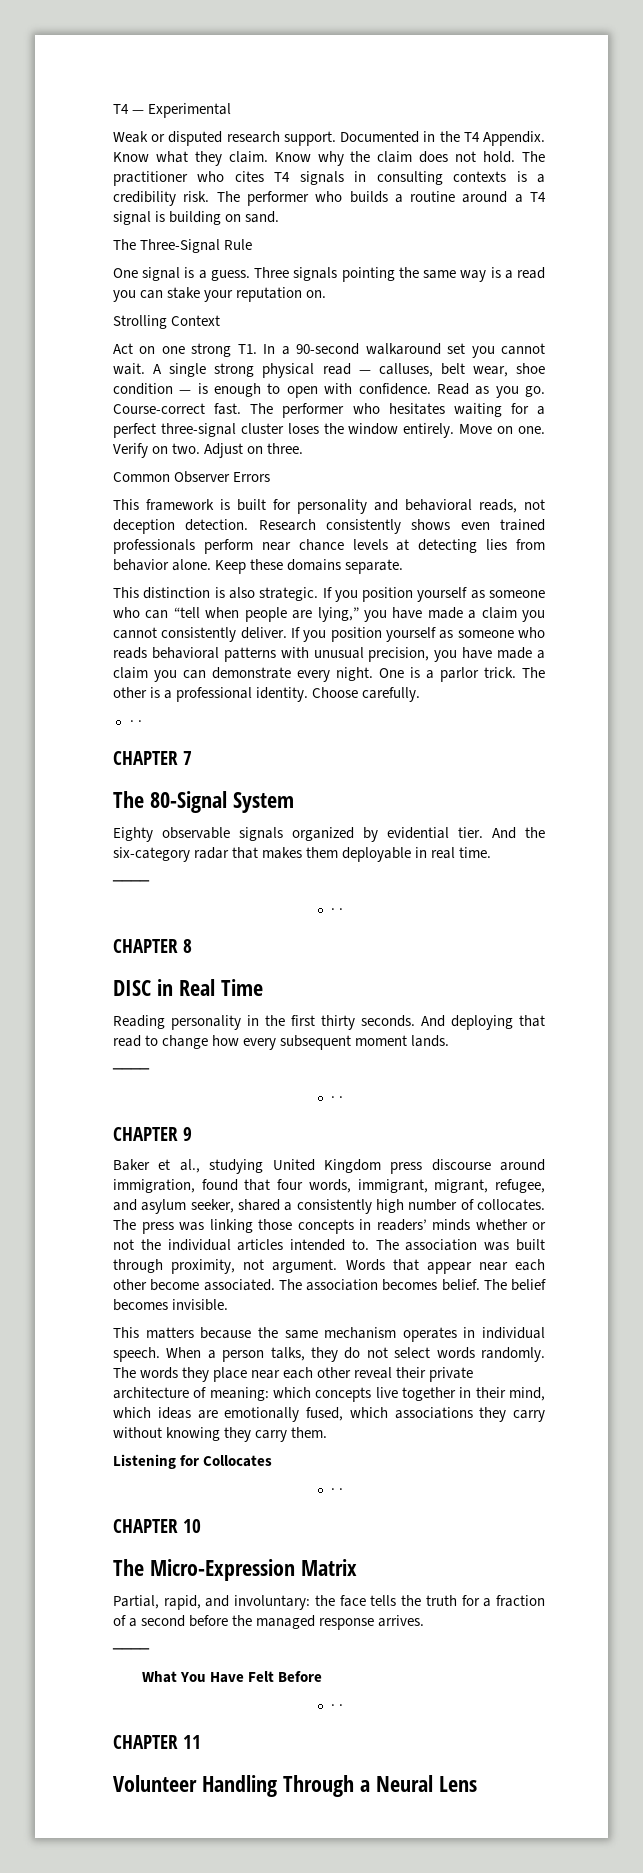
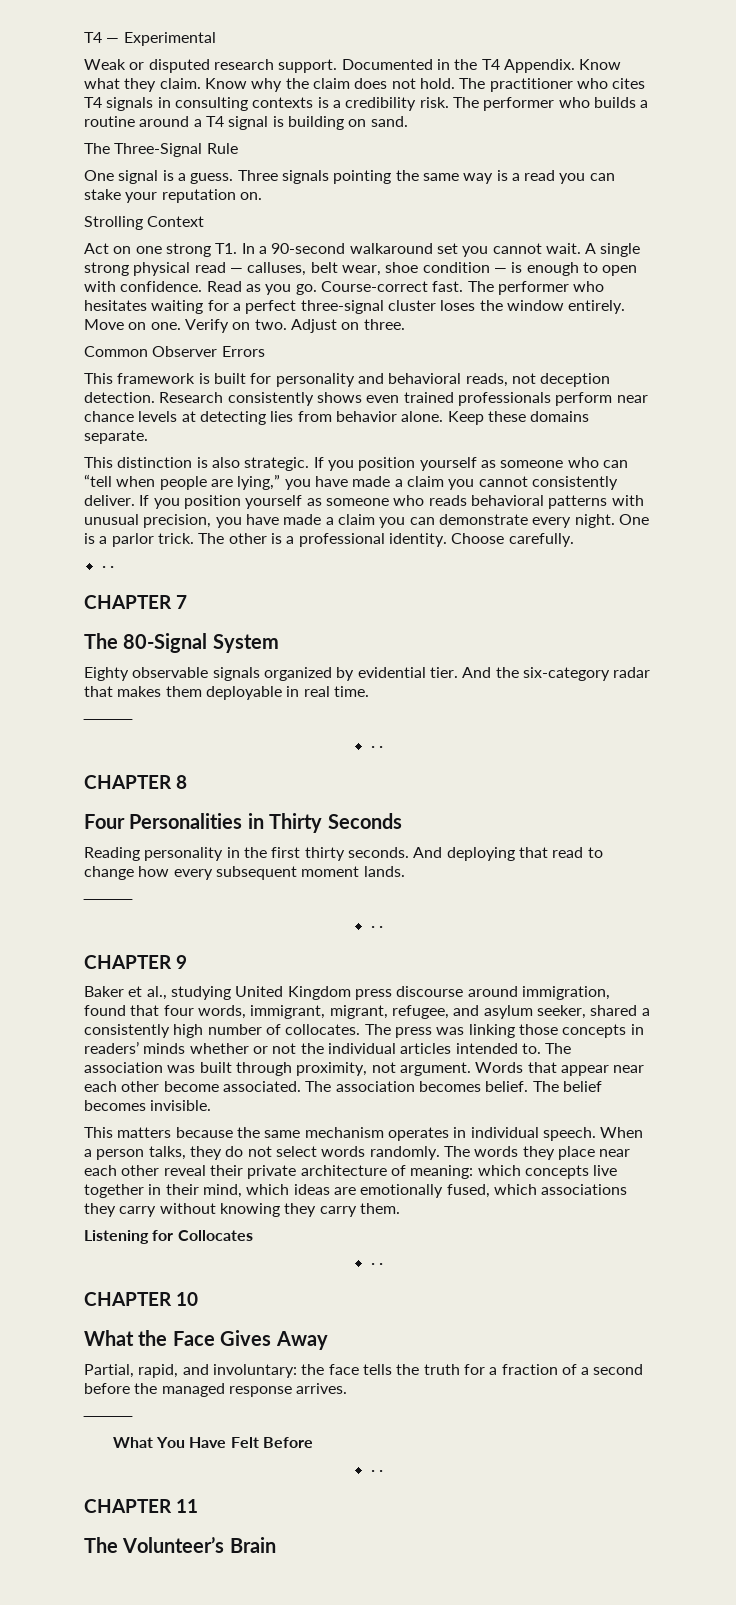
- DISC in Real Time
+ Four Personalities in Thirty Seconds
- The Micro-Expression Matrix
+ What the Face Gives Away
- Volunteer Handling Through a Neural Lens
+ The Volunteer’s Brain

